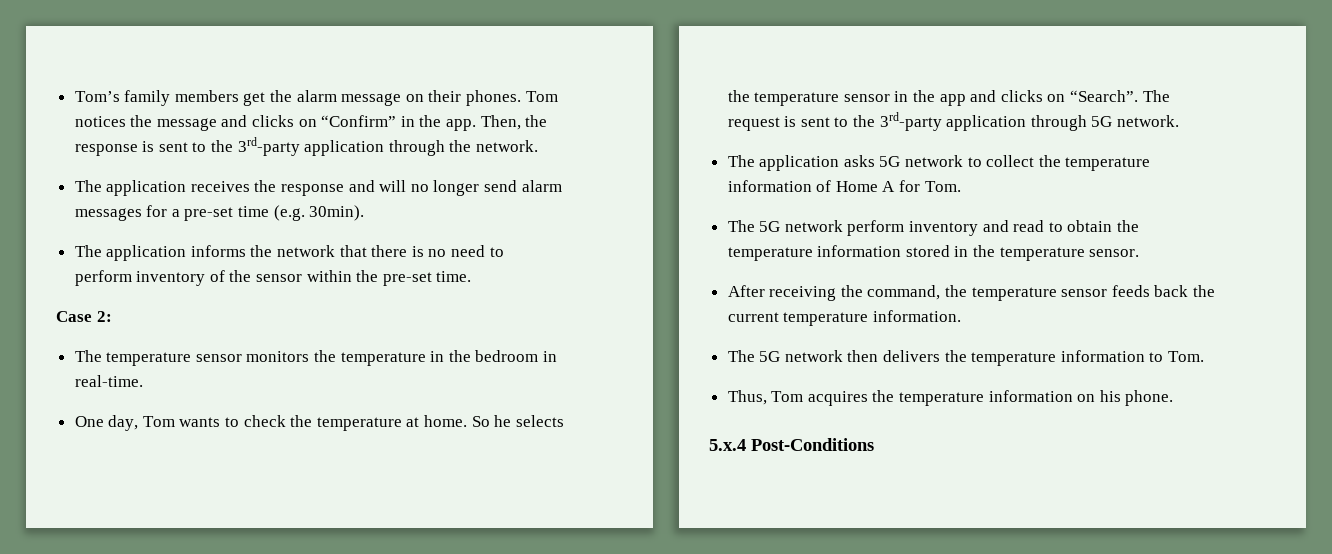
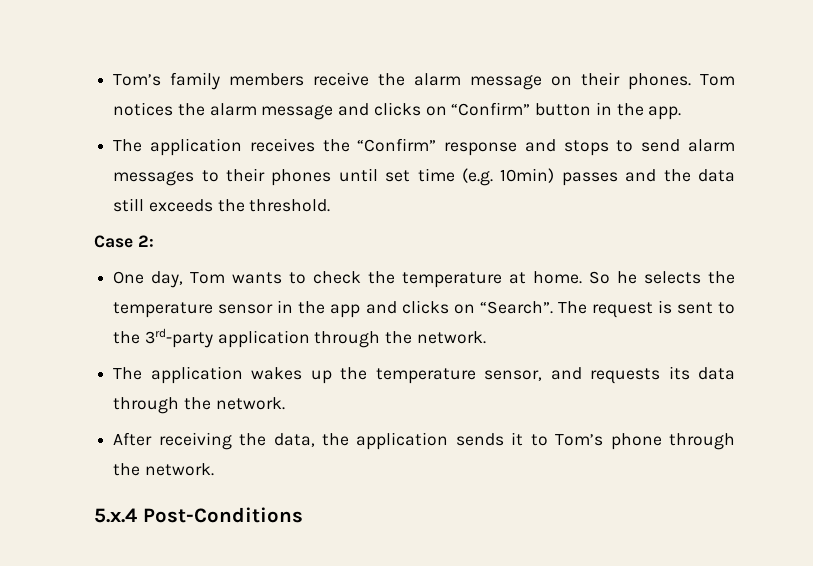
- Tom’s family members get the alarm message on their phones.
+ Tom’s family members receive the alarm message on their phones.
- Tom notices the message and clicks on “Confirm” in the app. Then, the response is sent to the 3rd-party application through the network.
+ Tom notices the alarm message and clicks on “Confirm” button in the app.
- The application receives the response and will no longer send alarm messages for a pre-set time (e.g. 30min).
- The application informs the network that there is no need to perform inventory of the sensor within the pre-set time.
+ The application receives the “Confirm” response and stops to send alarm messages to their phones until set time (e.g. 10min) passes and the data still exceeds the threshold.
  Case 2:
- The temperature sensor monitors the temperature in the bedroom in real-time.
- The request is sent to the 3rd-party application through 5G network.
- The application asks 5G network to collect the temperature information of Home A for Tom.
- The 5G network perform inventory and read to obtain the temperature information stored in the temperature sensor.
- After receiving the command, the temperature sensor feeds back the current temperature information.
- The 5G network then delivers the temperature information to Tom.
- Thus, Tom acquires the temperature information on his phone.
+ The request is sent to the 3rd-party application through the network.
+ The application wakes up the temperature sensor, and requests its data through the network.
+ After receiving the data, the application sends it to Tom’s phone through the network.

